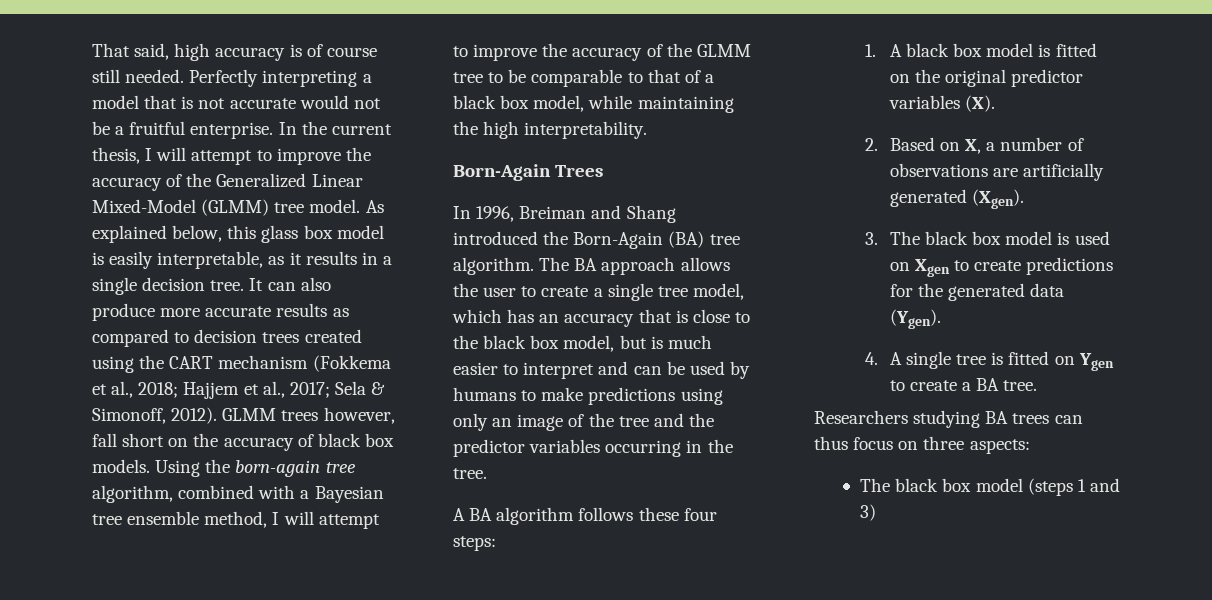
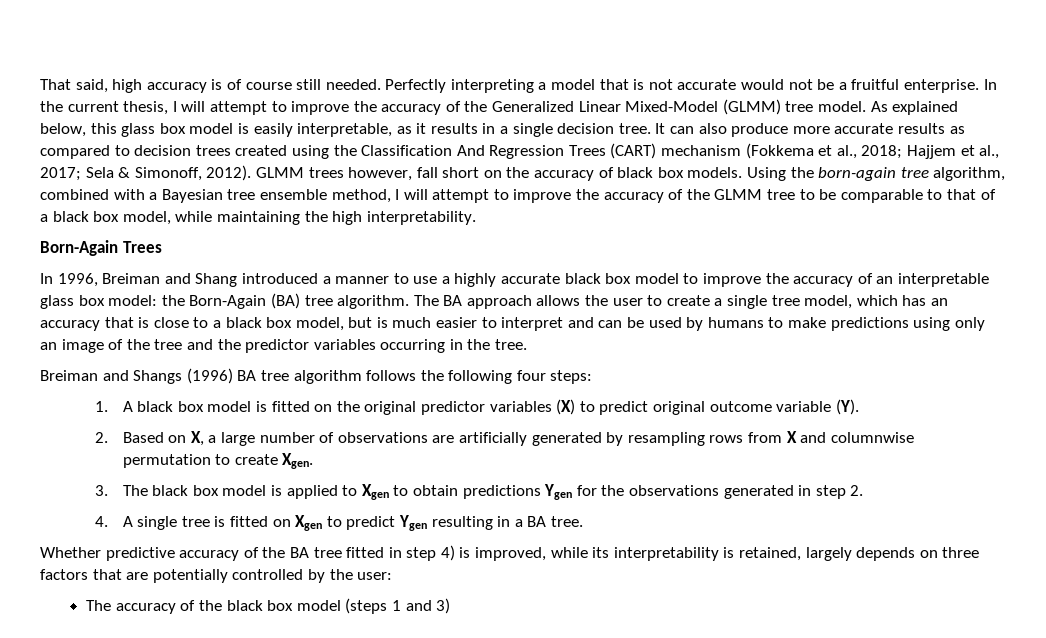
- It can also produce more accurate results as compared to decision trees created using the CART mechanism (Fokkema et al., 2018; Hajjem et al., 2017; Sela & Simonoff, 2012).
+ It can also produce more accurate results as compared to decision trees created using the Classification And Regression Trees (CART) mechanism (Fokkema et al., 2018; Hajjem et al., 2017; Sela & Simonoff, 2012).
- In 1996, Breiman and Shang introduced the Born-Again (BA) tree algorithm.
+ In 1996, Breiman and Shang introduced a manner to use a highly accurate black box model to improve the accuracy of an interpretable glass box model: the Born-Again (BA) tree algorithm.
- The BA approach allows the user to create a single tree model, which has an accuracy that is close to the black box model, but is much easier to interpret and can be used by humans to make predictions using only an image of the tree and the predictor variables occurring in the tree.
+ The BA approach allows the user to create a single tree model, which has an accuracy that is close to a black box model, but is much easier to interpret and can be used by humans to make predictions using only an image of the tree and the predictor variables occurring in the tree.
- A BA algorithm follows these four steps:
+ Breiman and Shangs (1996) BA tree algorithm follows the following four steps:
- 1. A black box model is fitted on the original predictor variables (X).
+ 1. A black box model is fitted on the original predictor variables (X) to predict original outcome variable (Y).
- 2. Based on X, a number of observations are artificially generated (Xgen).
+ 2. Based on X, a large number of observations are artificially generated by resampling rows from X and columnwise permutation to create Xgen.
- 3. The black box model is used on Xgen to create predictions for the generated data (Ygen).
+ 3. The black box model is applied to Xgen to obtain predictions Ygen for the observations generated in step 2.
- 4. A single tree is fitted on Ygen to create a BA tree.
- Researchers studying BA trees can thus focus on three aspects:
- The black box model (steps 1 and 3)
+ 4. A single tree is fitted on Xgen to predict Ygen resulting in a BA tree.
+ Whether predictive accuracy of the BA tree fitted in step 4) is improved, while its interpretability is retained, largely depends on three factors that are potentially controlled by the user:
+ The accuracy of the black box model (steps 1 and 3)

